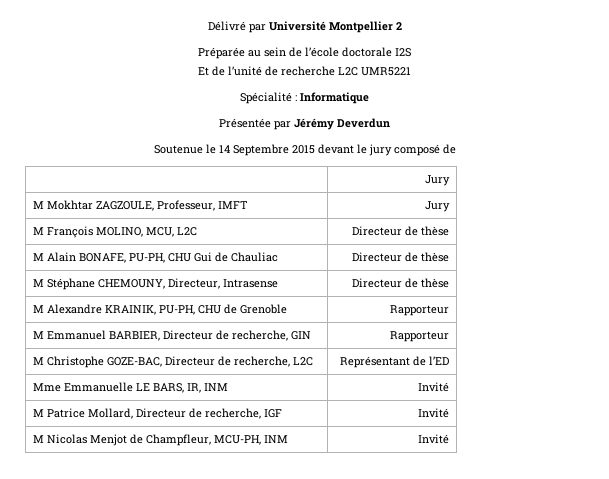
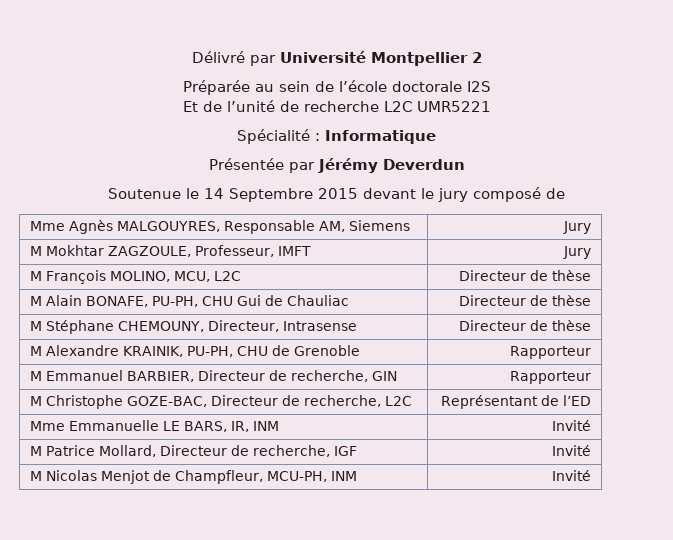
  Soutenue le 14 Septembre 2015 devant le jury composé de
- | Jury
+ Mme Agnès MALGOUYRES, Responsable AM, Siemens | Jury

